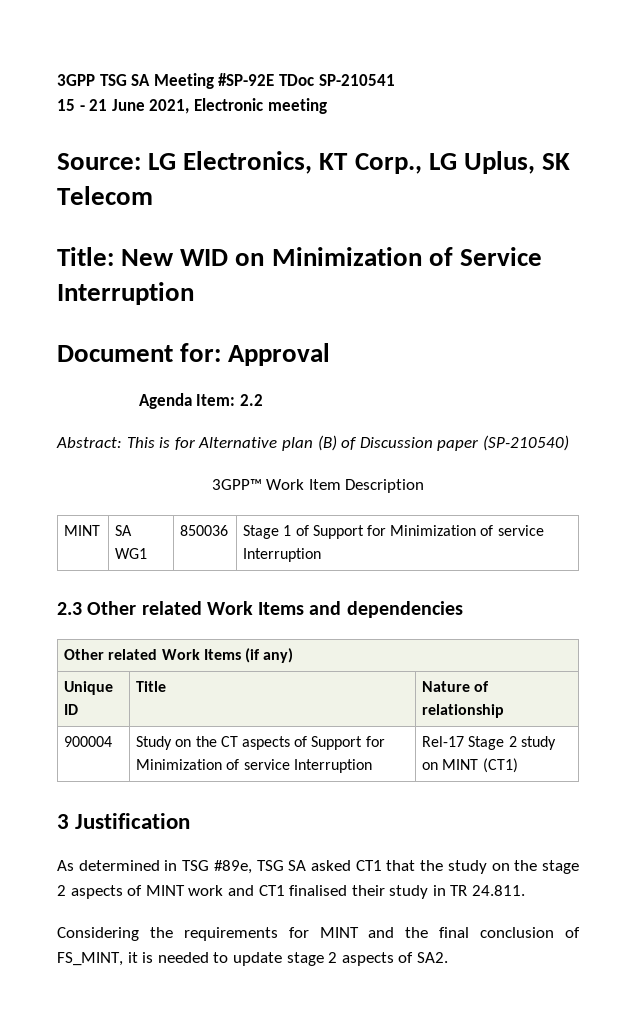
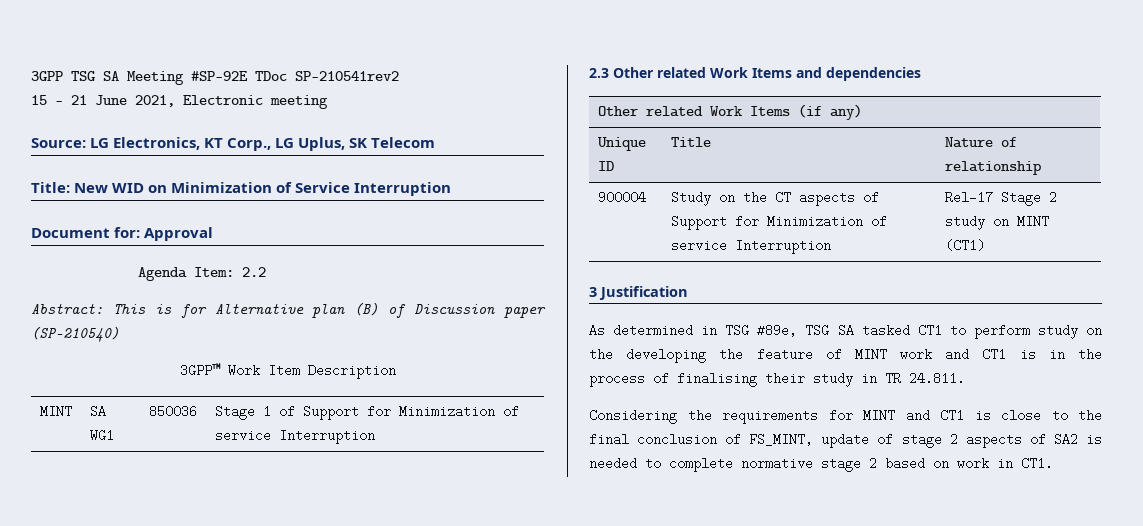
- 3GPP TSG SA Meeting #SP-92E TDoc SP-210541
+ 3GPP TSG SA Meeting #SP-92E TDoc SP-210541rev2
- As determined in TSG #89e, TSG SA asked CT1 that the study on the stage 2 aspects of MINT work and CT1 finalised their study in TR 24.811.
+ As determined in TSG #89e, TSG SA tasked CT1 to perform study on the developing the feature of MINT work and CT1 is in the process of finalising their study in TR 24.811.
- Considering the requirements for MINT and the final conclusion of FS_MINT, it is needed to update stage 2 aspects of SA2.
+ Considering the requirements for MINT and CT1 is close to the final conclusion of FS_MINT, update of stage 2 aspects of SA2 is needed to complete normative stage 2 based on work in CT1.

